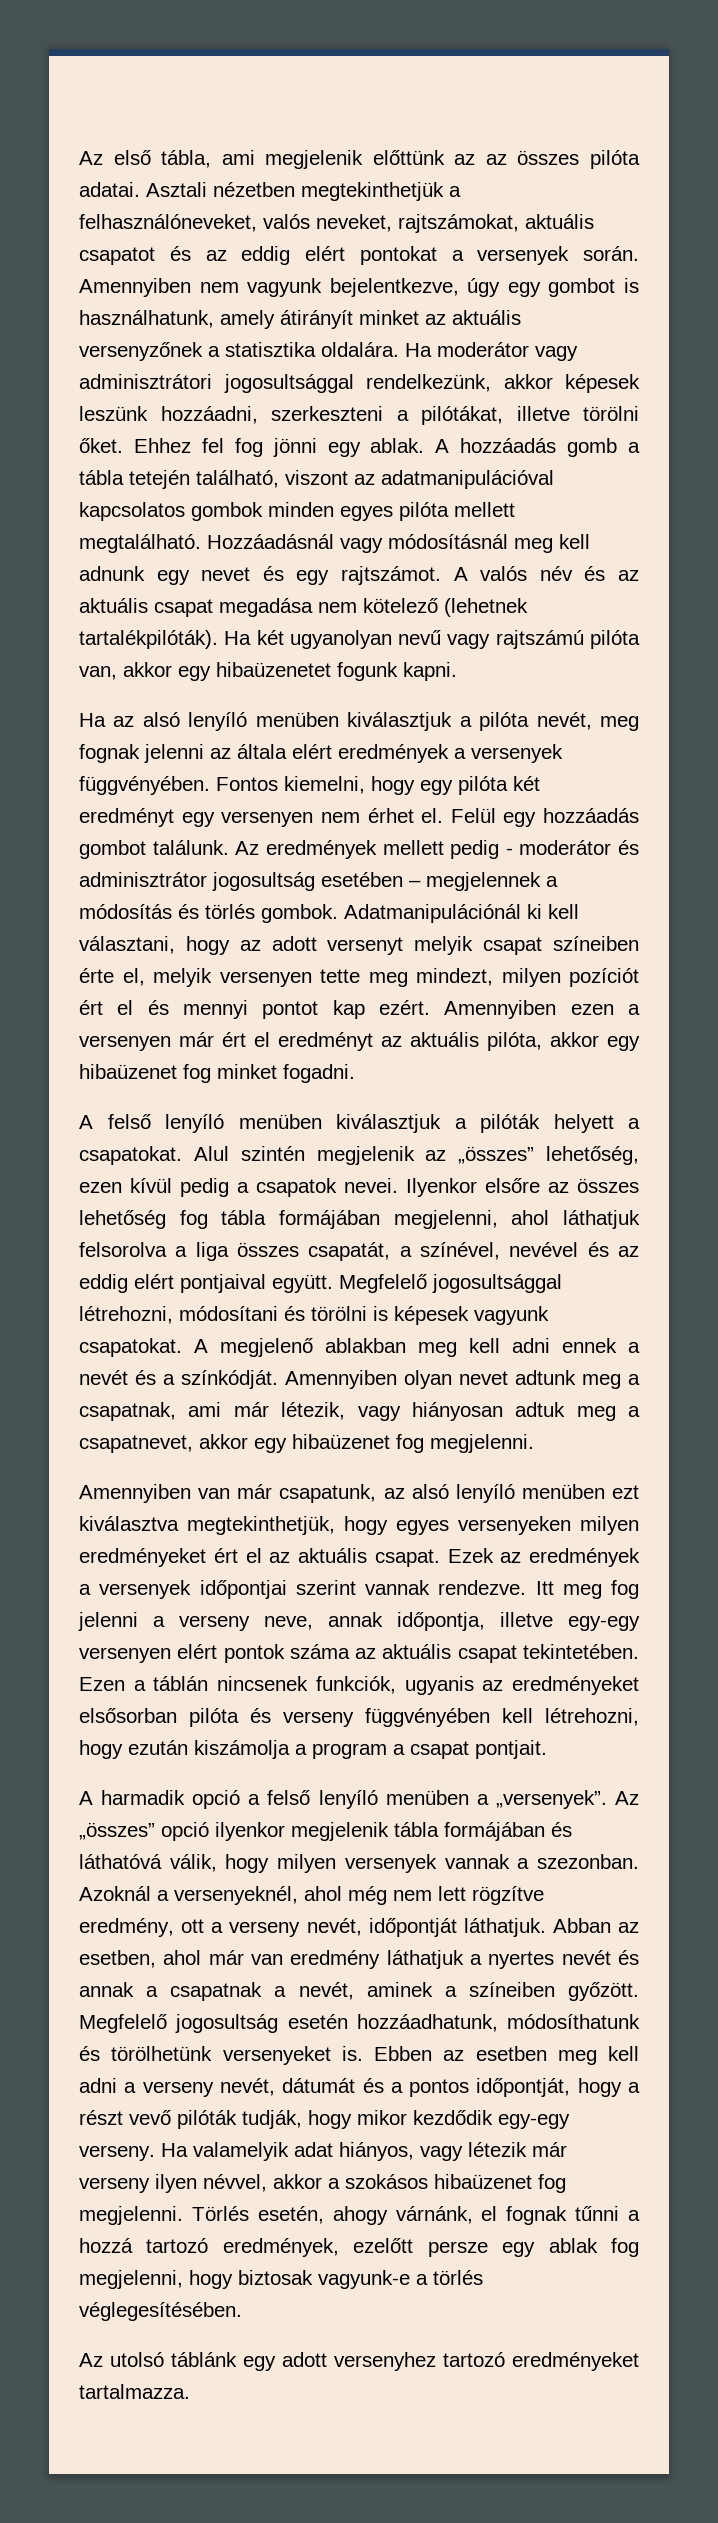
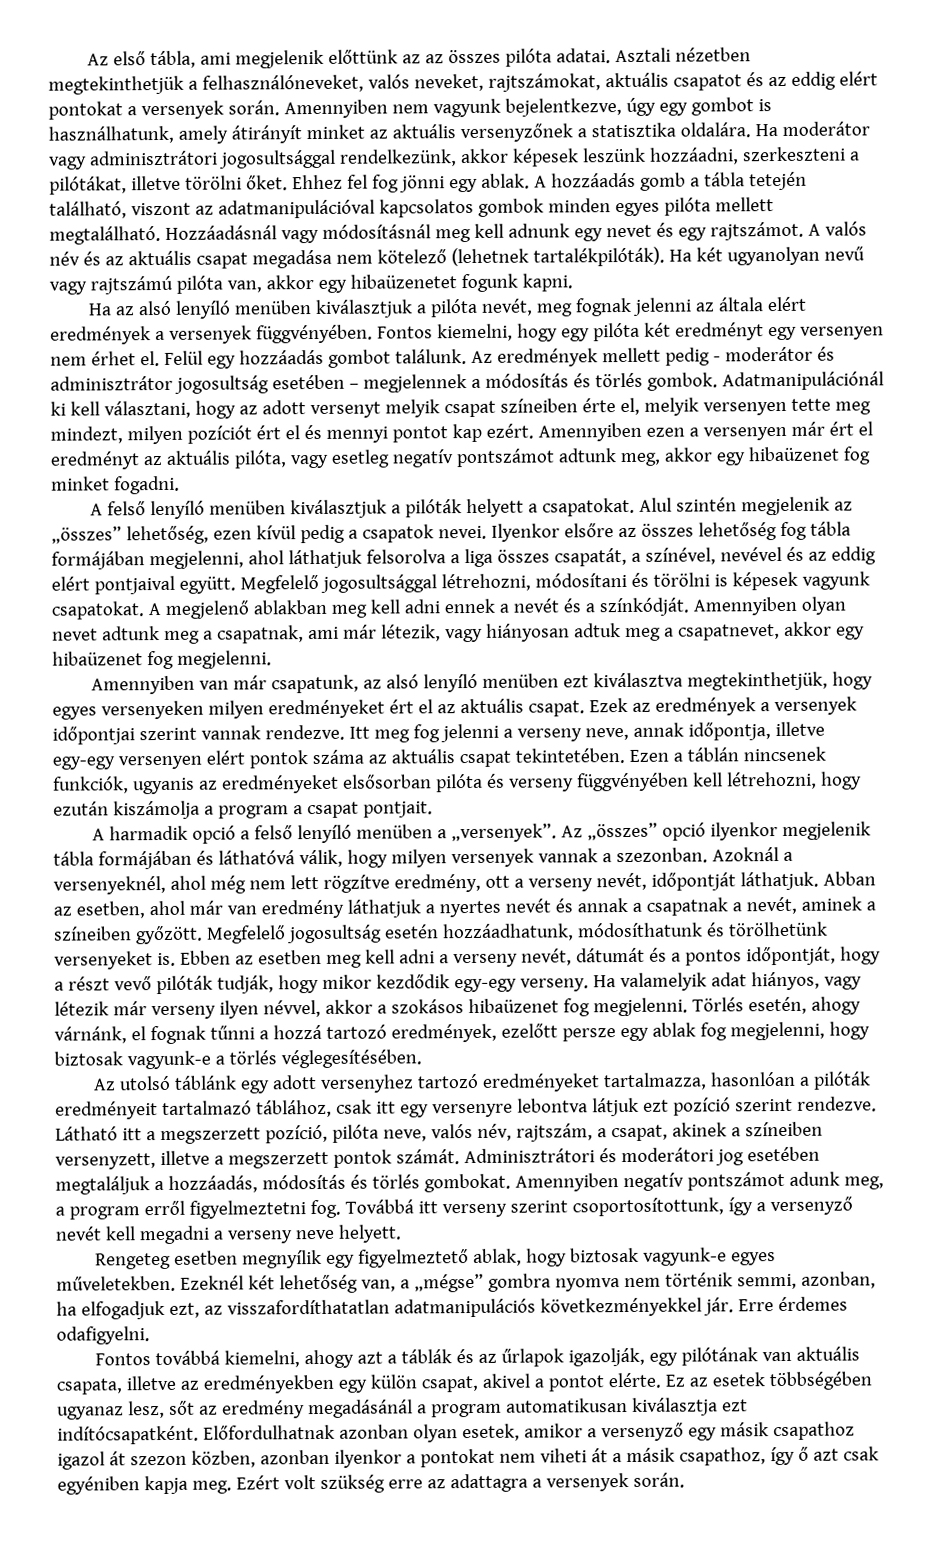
- Amennyiben ezen a versenyen már ért el eredményt az aktuális pilóta, akkor egy hibaüzenet fog minket fogadni.
+ Amennyiben ezen a versenyen már ért el eredményt az aktuális pilóta, vagy esetleg negatív pontszámot adtunk meg, akkor egy hibaüzenet fog minket fogadni.
- Az utolsó táblánk egy adott versenyhez tartozó eredményeket tartalmazza.
+ Az utolsó táblánk egy adott versenyhez tartozó eredményeket tartalmazza, hasonlóan a pilóták eredményeit tartalmazó táblához, csak itt egy versenyre lebontva látjuk ezt pozíció szerint rendezve. Látható itt a megszerzett pozíció, pilóta neve, valós név, rajtszám, a csapat, akinek a színeiben versenyzett, illetve a megszerzett pontok számát. Adminisztrátori és moderátori jog esetében megtaláljuk a hozzáadás, módosítás és törlés gombokat. Amennyiben negatív pontszámot adunk meg, a program erről figyelmeztetni fog. Továbbá itt verseny szerint csoportosítottunk, így a versenyző nevét kell megadni a verseny neve helyett.
+ Rengeteg esetben megnyílik egy figyelmeztető ablak, hogy biztosak vagyunk-e egyes műveletekben. Ezeknél két lehetőség van, a „mégse” gombra nyomva nem történik semmi, azonban, ha elfogadjuk ezt, az visszafordíthatatlan adatmanipulációs következményekkel jár. Erre érdemes odafigyelni.
+ Fontos továbbá kiemelni, ahogy azt a táblák és az űrlapok igazolják, egy pilótának van aktuális csapata, illetve az eredményekben egy külön csapat, akivel a pontot elérte. Ez az esetek többségében ugyanaz lesz, sőt az eredmény megadásánál a program automatikusan kiválasztja ezt indítócsapatként. Előfordulhatnak azonban olyan esetek, amikor a versenyző egy másik csapathoz igazol át szezon közben, azonban ilyenkor a pontokat nem viheti át a másik csapathoz, így ő azt csak egyéniben kapja meg. Ezért volt szükség erre az adattagra a versenyek során.

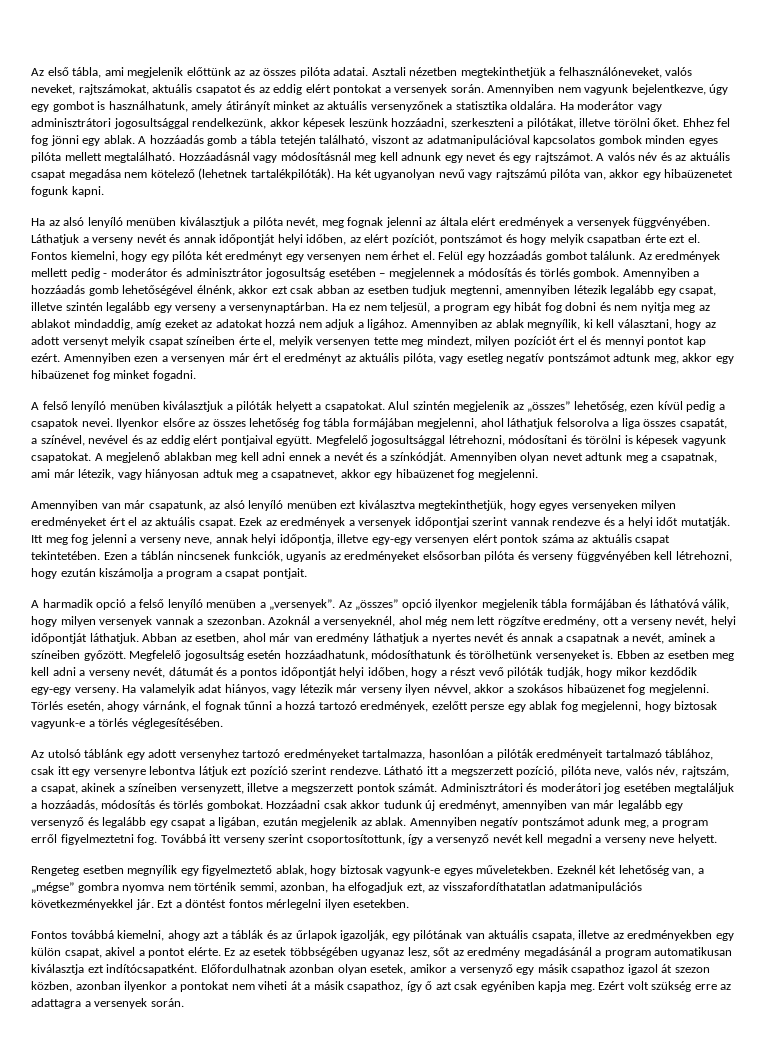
+ Láthatjuk a verseny nevét és annak időpontját helyi időben, az elért pozíciót, pontszámot és hogy melyik csapatban érte ezt el.
- Adatmanipulációnál ki kell választani, hogy az adott versenyt melyik csapat színeiben érte el, melyik versenyen tette meg mindezt, milyen pozíciót ért el és mennyi pontot kap ezért.
+ Amennyiben a hozzáadás gomb lehetőségével élnénk, akkor ezt csak abban az esetben tudjuk megtenni, amennyiben létezik legalább egy csapat, illetve szintén legalább egy verseny a versenynaptárban. Ha ez nem teljesül, a program egy hibát fog dobni és nem nyitja meg az ablakot mindaddig, amíg ezeket az adatokat hozzá nem adjuk a ligához. Amennyiben az ablak megnyílik, ki kell választani, hogy az adott versenyt melyik csapat színeiben érte el, melyik versenyen tette meg mindezt, milyen pozíciót ért el és mennyi pontot kap ezért.
- Ezek az eredmények a versenyek időpontjai szerint vannak rendezve.
+ Ezek az eredmények a versenyek időpontjai szerint vannak rendezve és a helyi időt mutatják.
- Itt meg fog jelenni a verseny neve, annak időpontja, illetve egy-egy versenyen elért pontok száma az aktuális csapat tekintetében.
+ Itt meg fog jelenni a verseny neve, annak helyi időpontja, illetve egy-egy versenyen elért pontok száma az aktuális csapat tekintetében.
- Azoknál a versenyeknél, ahol még nem lett rögzítve eredmény, ott a verseny nevét, időpontját láthatjuk.
+ Azoknál a versenyeknél, ahol még nem lett rögzítve eredmény, ott a verseny nevét, helyi időpontját láthatjuk.
- Ebben az esetben meg kell adni a verseny nevét, dátumát és a pontos időpontját, hogy a részt vevő pilóták tudják, hogy mikor kezdődik egy-egy verseny.
+ Ebben az esetben meg kell adni a verseny nevét, dátumát és a pontos időpontját helyi időben, hogy a részt vevő pilóták tudják, hogy mikor kezdődik egy-egy verseny.
+ Hozzáadni csak akkor tudunk új eredményt, amennyiben van már legalább egy versenyző és legalább egy csapat a ligában, ezután megjelenik az ablak.
- Erre érdemes odafigyelni.
+ Ezt a döntést fontos mérlegelni ilyen esetekben.

